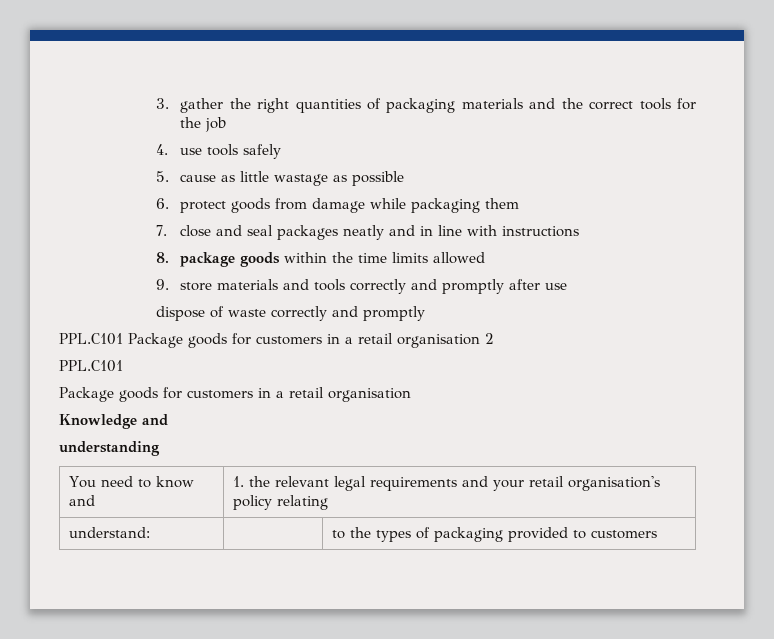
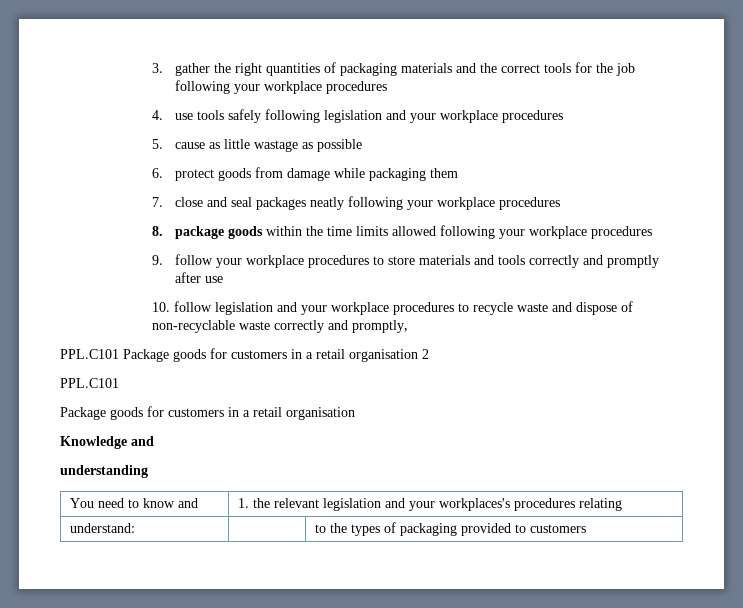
- 3. gather the right quantities of packaging materials and the correct tools for the job
+ 3. gather the right quantities of packaging materials and the correct tools for the job following your workplace procedures
- 4. use tools safely
+ 4. use tools safely following legislation and your workplace procedures
- 7. close and seal packages neatly and in line with instructions
+ 7. close and seal packages neatly following your workplace procedures
- 8. package goods within the time limits allowed
- 9. store materials and tools correctly and promptly after use
+ 8. package goods within the time limits allowed following your workplace procedures
+ 9. follow your workplace procedures to store materials and tools correctly and promptly after use
- dispose of waste correctly and promptly
+ 10. follow legislation and your workplace procedures to recycle waste and dispose of non-recyclable waste correctly and promptly,
- You need to know and | 1. the relevant legal requirements and your retail organisation's policy relating
+ You need to know and | 1. the relevant legislation and your workplaces's procedures relating

